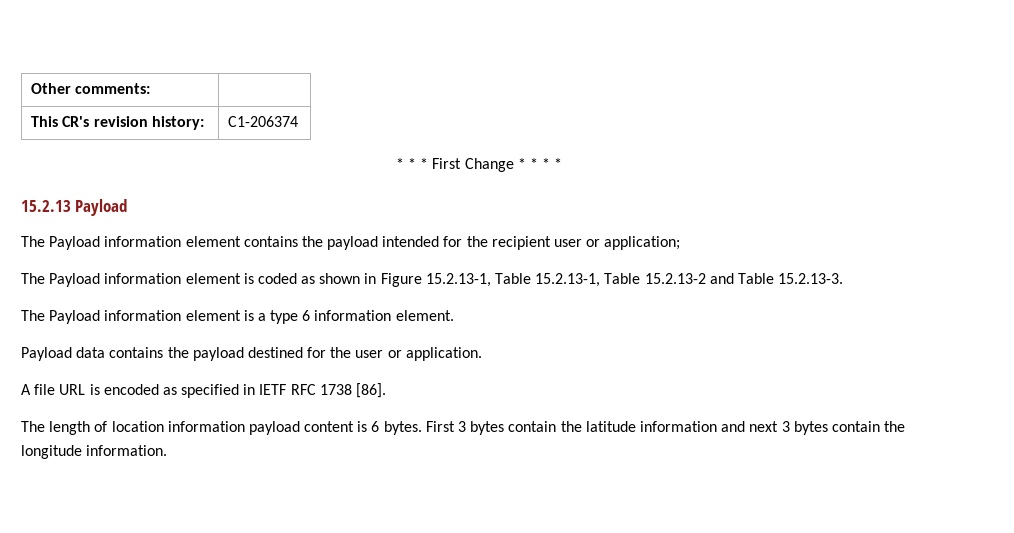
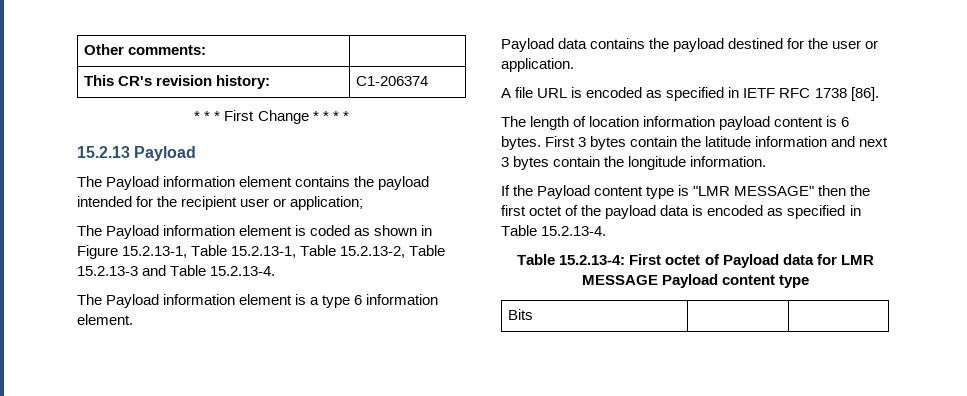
- The Payload information element is coded as shown in Figure 15.2.13-1, Table 15.2.13-1, Table 15.2.13-2 and Table 15.2.13-3.
+ The Payload information element is coded as shown in Figure 15.2.13-1, Table 15.2.13-1, Table 15.2.13-2, Table 15.2.13-3 and Table 15.2.13-4.
+ If the Payload content type is "LMR MESSAGE" then the first octet of the payload data is encoded as specified in Table 15.2.13-4.
+ Table 15.2.13-4: First octet of Payload data for LMR MESSAGE Payload content type
+ Bits | |

